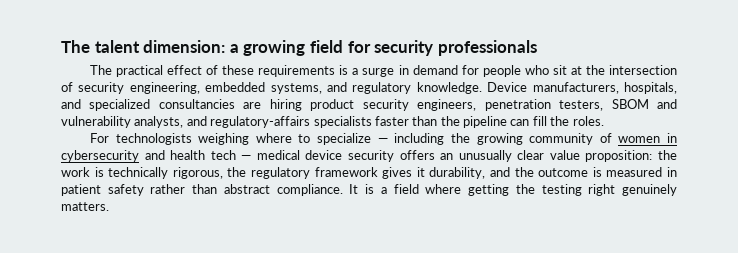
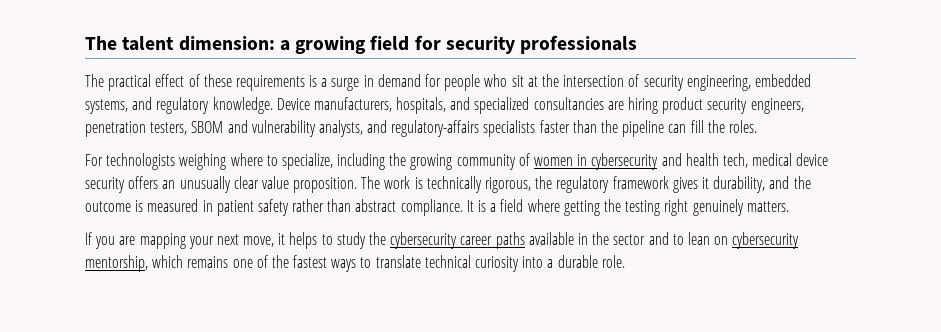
- For technologists weighing where to specialize — including the growing community of women in cybersecurity and health tech — medical device security offers an unusually clear value proposition: the work is technically rigorous, the regulatory framework gives it durability, and the outcome is measured in patient safety rather than abstract compliance.
+ For technologists weighing where to specialize, including the growing community of women in cybersecurity and health tech, medical device security offers an unusually clear value proposition. The work is technically rigorous, the regulatory framework gives it durability, and the outcome is measured in patient safety rather than abstract compliance.
+ If you are mapping your next move, it helps to study the cybersecurity career paths available in the sector and to lean on cybersecurity mentorship, which remains one of the fastest ways to translate technical curiosity into a durable role.

